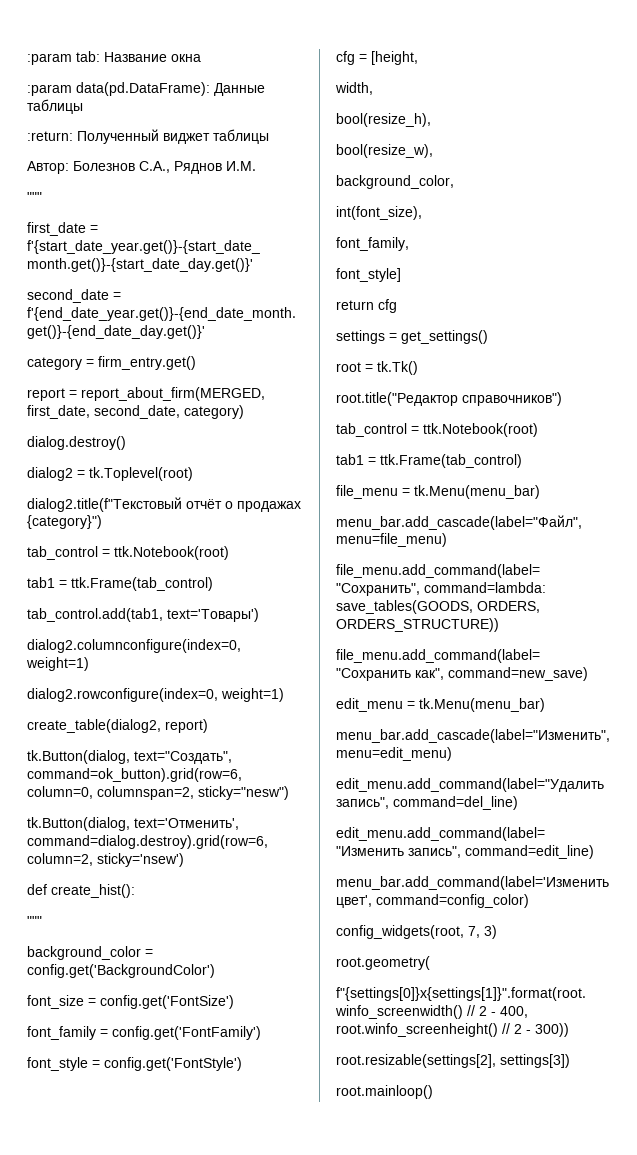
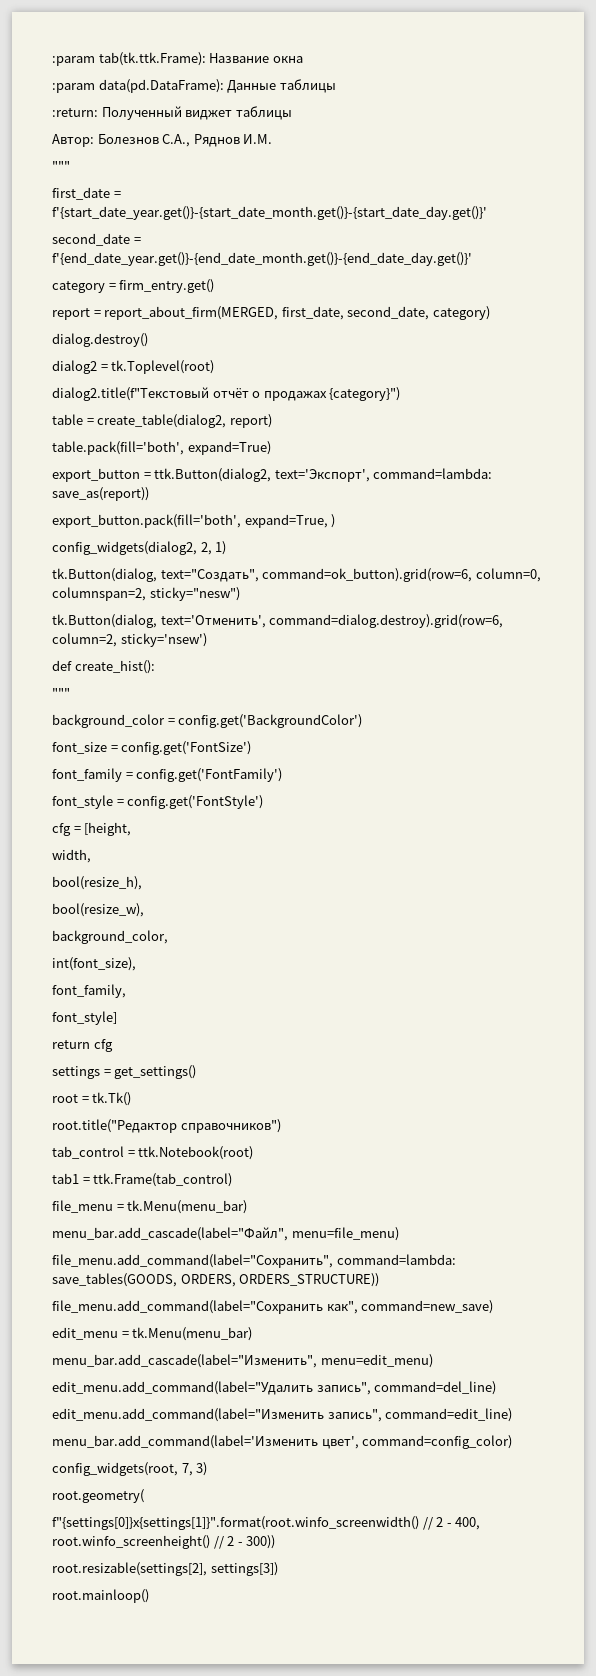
- :param tab: Название окна
+ :param tab(tk.ttk.Frame): Название окна
  dialog2.title(f"Текстовый отчёт о продажах {category}")
- tab_control = ttk.Notebook(root)
- tab1 = ttk.Frame(tab_control)
- tab_control.add(tab1, text='Товары')
- dialog2.columnconfigure(index=0, weight=1)
- dialog2.rowconfigure(index=0, weight=1)
- create_table(dialog2, report)
+ table = create_table(dialog2, report)
+ table.pack(fill='both', expand=True)
+ export_button = ttk.Button(dialog2, text='Экспорт', command=lambda: save_as(report))
+ export_button.pack(fill='both', expand=True, )
+ config_widgets(dialog2, 2, 1)

